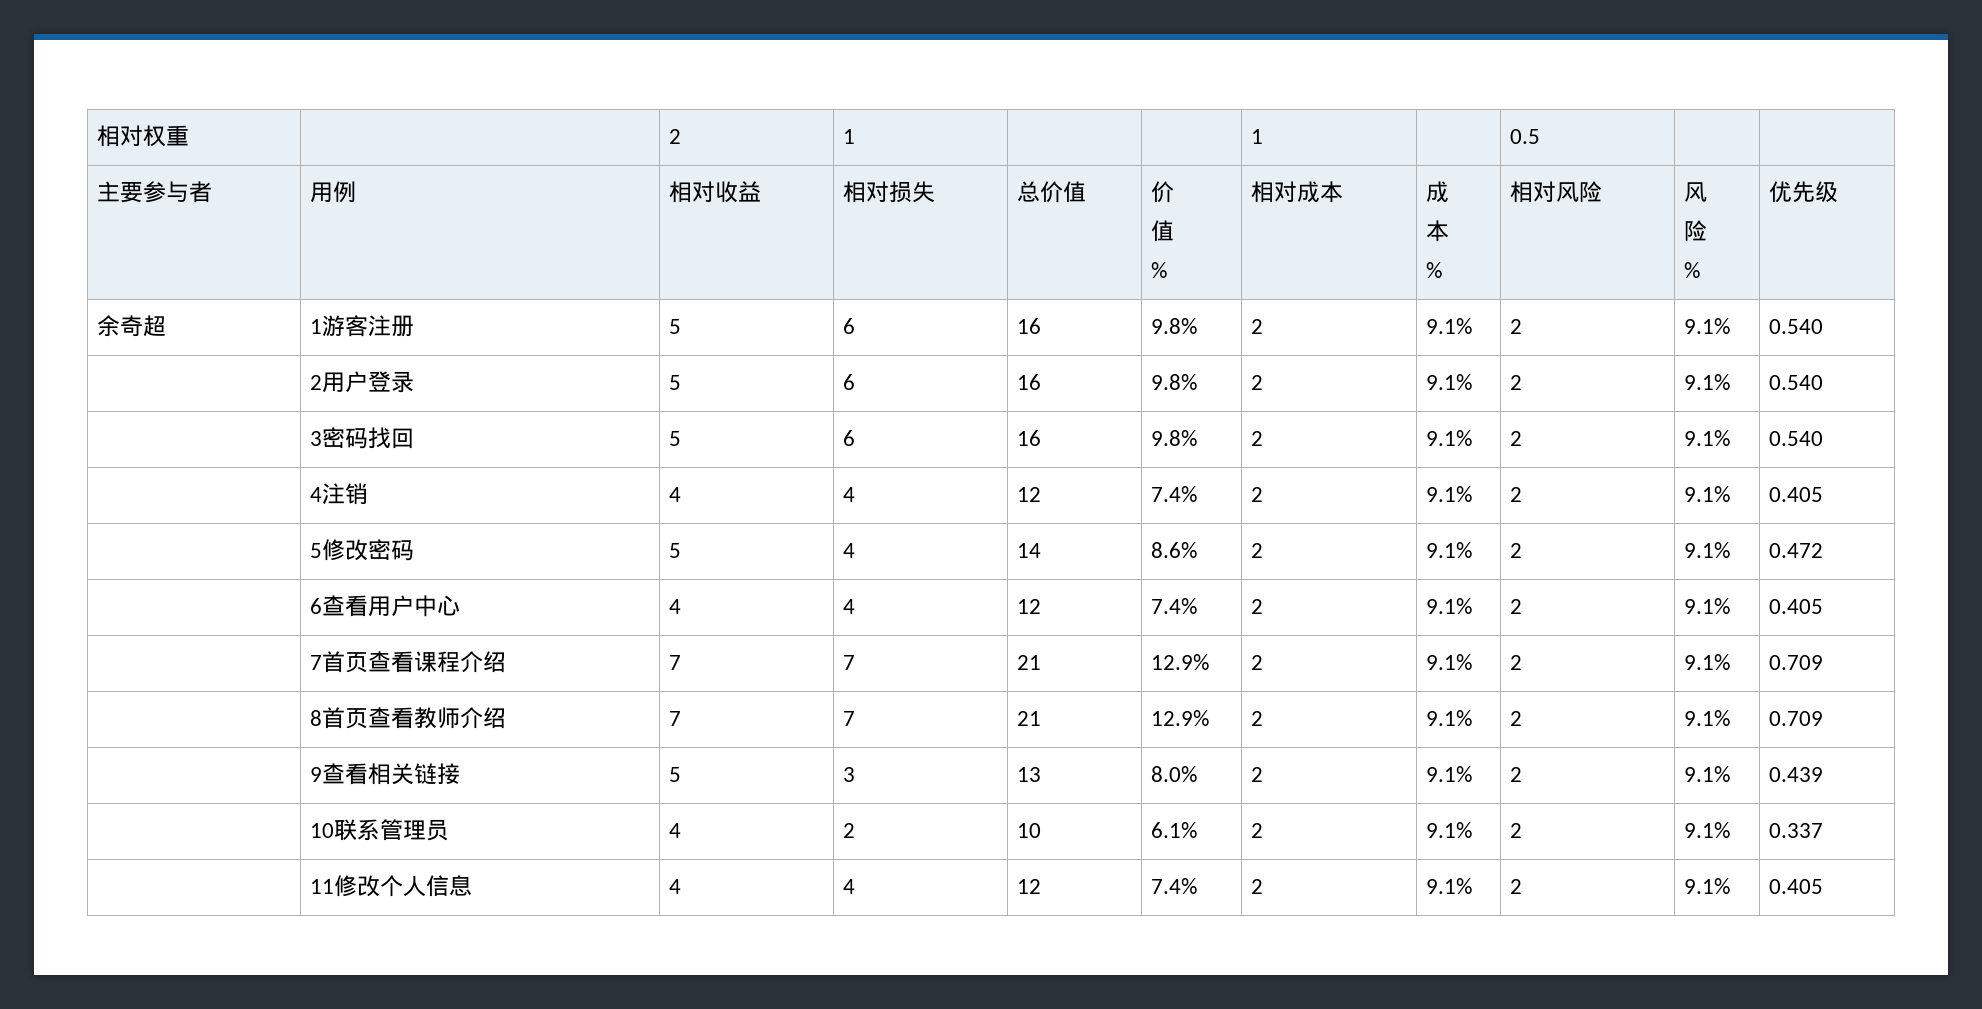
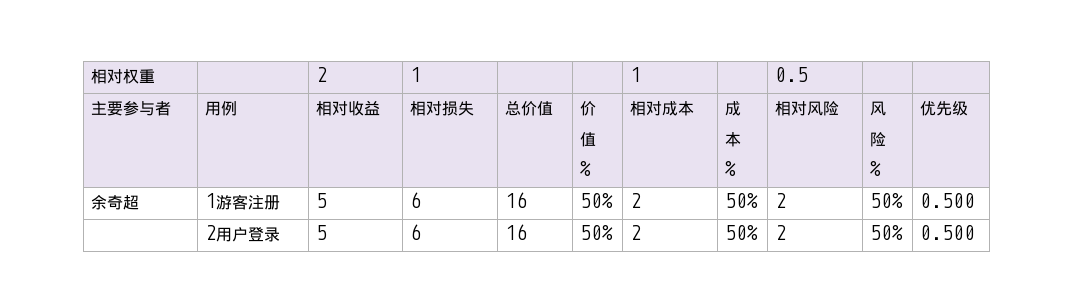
- 余奇超 | 1游客注册 | 5 | 6 | 16 | 9.8% | 2 | 9.1% | 2 | 9.1% | 0.540
+ 余奇超 | 1游客注册 | 5 | 6 | 16 | 50% | 2 | 50% | 2 | 50% | 0.500
- | 2用户登录 | 5 | 6 | 16 | 9.8% | 2 | 9.1% | 2 | 9.1% | 0.540
- | 3密码找回 | 5 | 6 | 16 | 9.8% | 2 | 9.1% | 2 | 9.1% | 0.540
- | 4注销 | 4 | 4 | 12 | 7.4% | 2 | 9.1% | 2 | 9.1% | 0.405
- | 5修改密码 | 5 | 4 | 14 | 8.6% | 2 | 9.1% | 2 | 9.1% | 0.472
- | 6查看用户中心 | 4 | 4 | 12 | 7.4% | 2 | 9.1% | 2 | 9.1% | 0.405
- | 7首页查看课程介绍 | 7 | 7 | 21 | 12.9% | 2 | 9.1% | 2 | 9.1% | 0.709
- | 8首页查看教师介绍 | 7 | 7 | 21 | 12.9% | 2 | 9.1% | 2 | 9.1% | 0.709
- | 9查看相关链接 | 5 | 3 | 13 | 8.0% | 2 | 9.1% | 2 | 9.1% | 0.439
- | 10联系管理员 | 4 | 2 | 10 | 6.1% | 2 | 9.1% | 2 | 9.1% | 0.337
- | 11修改个人信息 | 4 | 4 | 12 | 7.4% | 2 | 9.1% | 2 | 9.1% | 0.405
+ | 2用户登录 | 5 | 6 | 16 | 50% | 2 | 50% | 2 | 50% | 0.500

